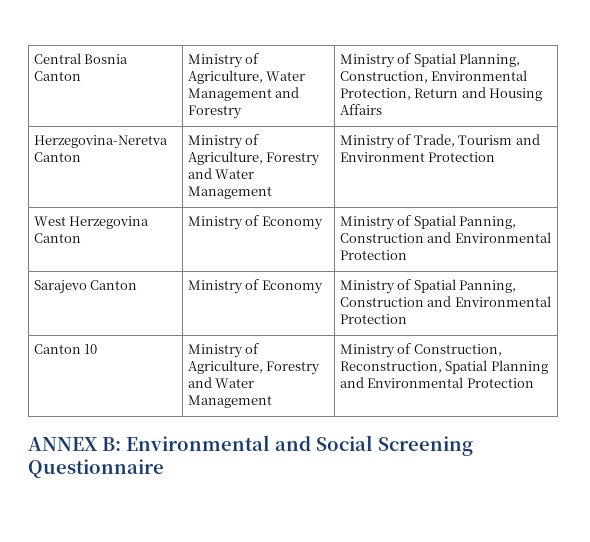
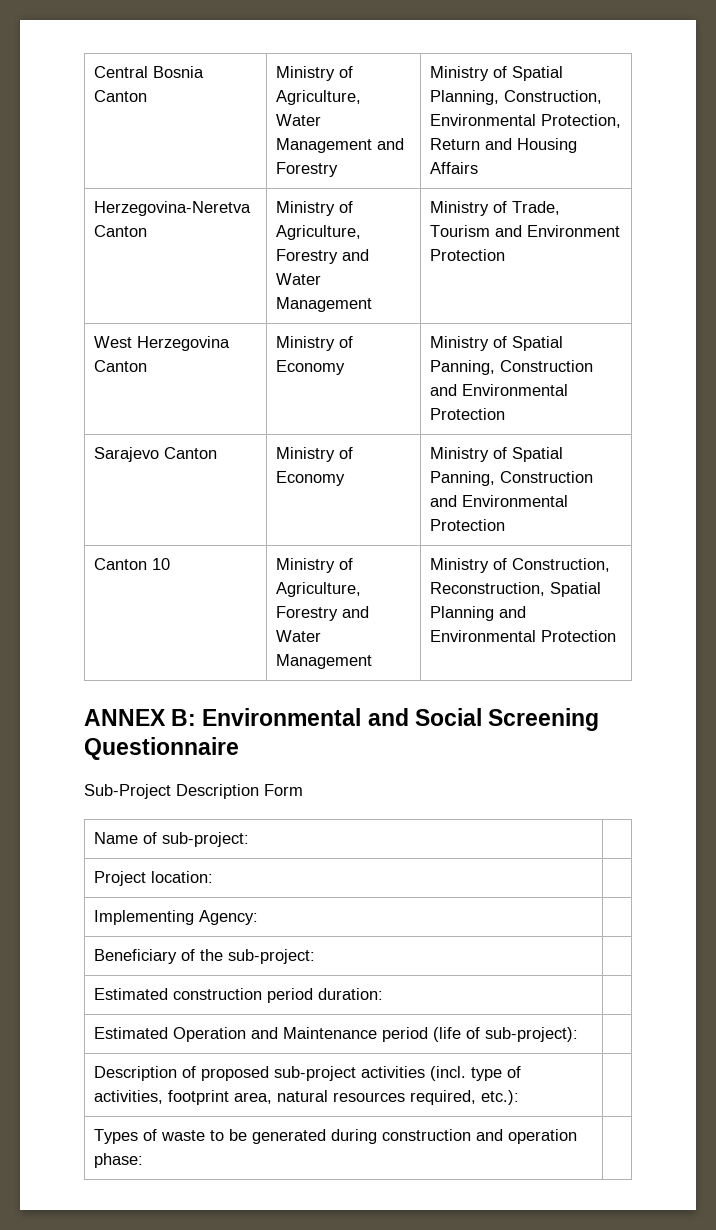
+ Sub-Project Description Form
+ Name of sub-project: |
+ Project location: |
+ Implementing Agency: |
+ Beneficiary of the sub-project: |
+ Estimated construction period duration: |
+ Estimated Operation and Maintenance period (life of sub-project): |
+ Description of proposed sub-project activities (incl. type of activities, footprint area, natural resources required, etc.): |
+ Types of waste to be generated during construction and operation phase: |

